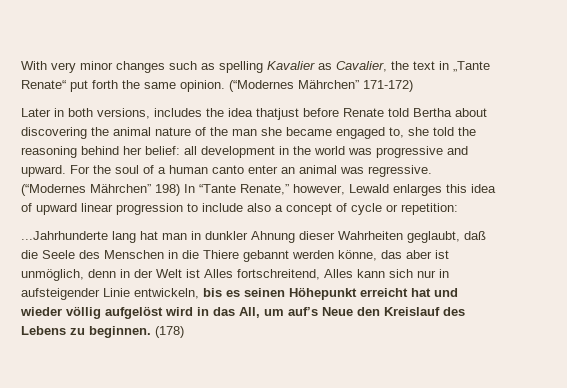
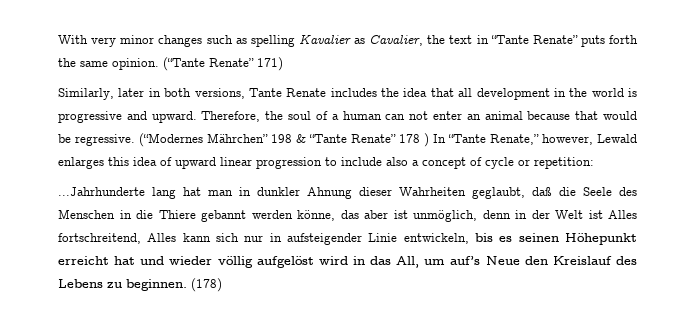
- With very minor changes such as spelling Kavalier as Cavalier, the text in „Tante Renate“ put forth the same opinion.
+ With very minor changes such as spelling Kavalier as Cavalier, the text in “Tante Renate” puts forth the same opinion.
- (“Modernes Mährchen” 171-172)
- Later in both versions, includes the idea thatjust before Renate told Bertha about discovering the animal nature of the man she became engaged to, she told the reasoning behind her belief: all development in the world was progressive and upward.
+ (“Tante Renate” 171)
+ Similarly, later in both versions, Tante Renate includes the idea that all development in the world is progressive and upward.
- For the soul of a human canto enter an animal was regressive. (“Modernes Mährchen” 198) In “Tante Renate,” however, Lewald enlarges this idea of upward linear progression to include also a concept of cycle or repetition:
+ Therefore, the soul of a human can not enter an animal because that would be regressive. (“Modernes Mährchen” 198 & “Tante Renate” 178 ) In “Tante Renate,” however, Lewald enlarges this idea of upward linear progression to include also a concept of cycle or repetition:

